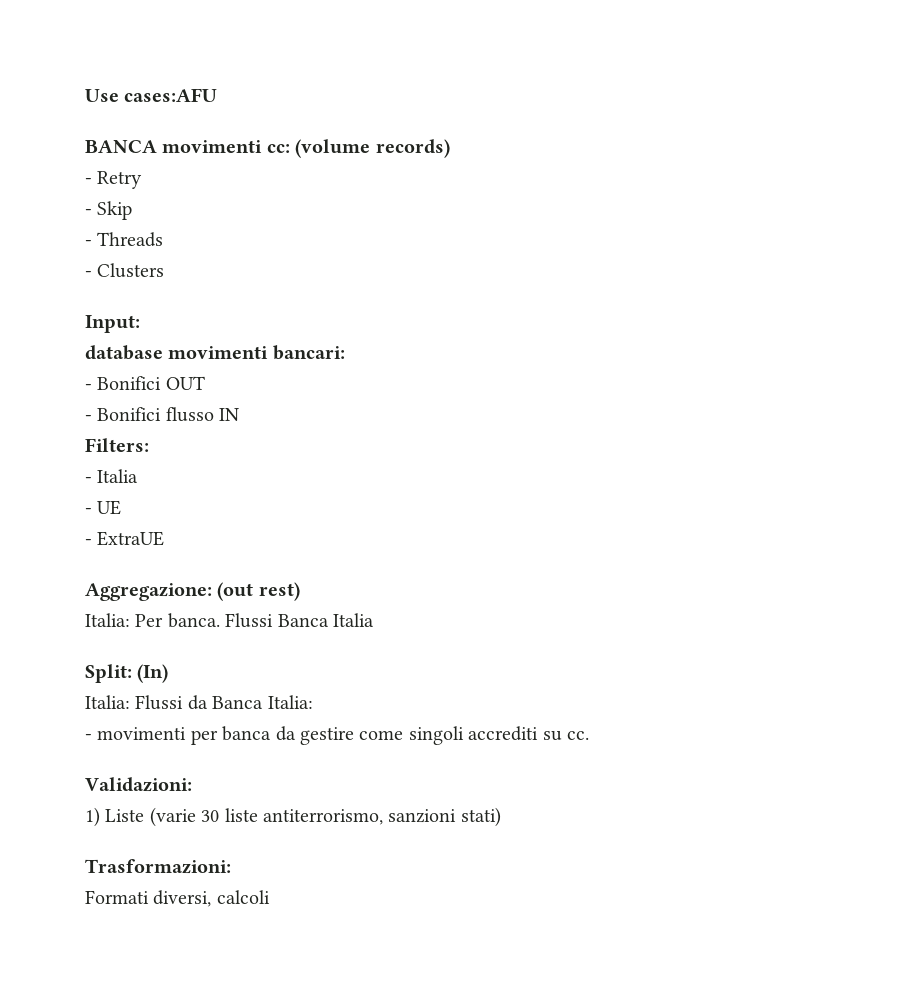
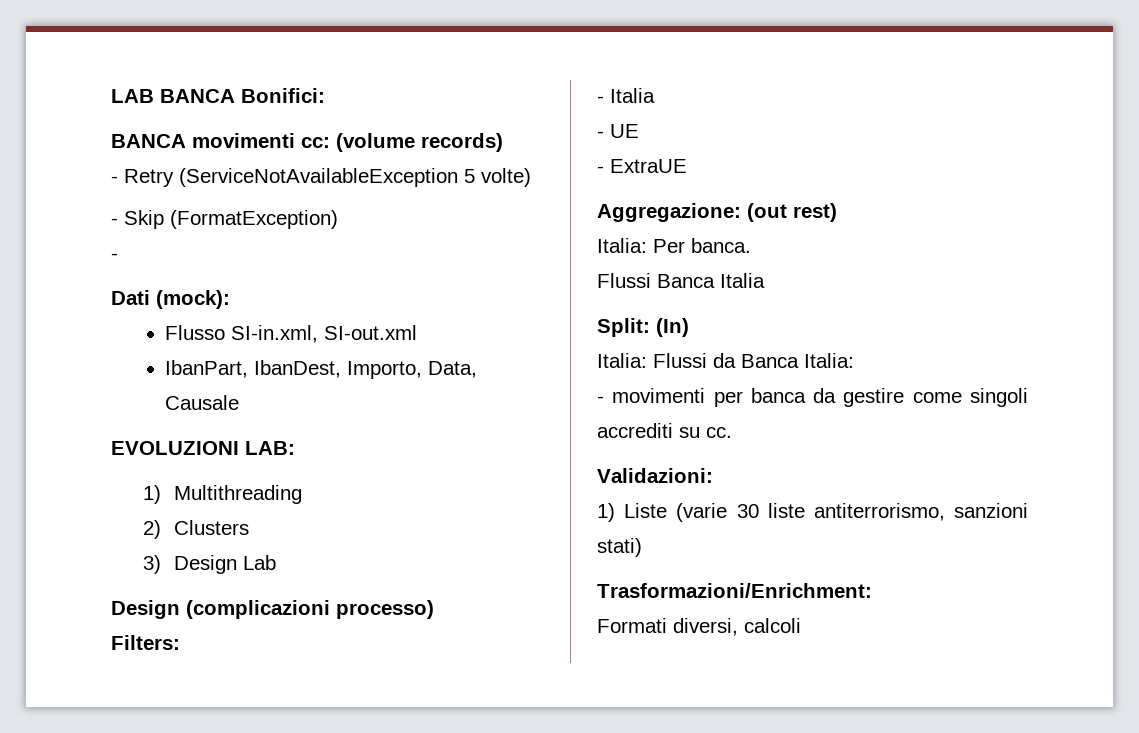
- Use cases:AFU
+ LAB BANCA Bonifici:
- - Retry
+ - Retry (ServiceNotAvailableException 5 volte)
- - Skip
- - Threads
- - Clusters
- Input:
- database movimenti bancari:
- - Bonifici OUT
- - Bonifici flusso IN
+ - Skip (FormatException)
+ -
+ Dati (mock):
+ Flusso SI-in.xml, SI-out.xml
+ IbanPart, IbanDest, Importo, Data, Causale
+ EVOLUZIONI LAB:
+ 1) Multithreading
+ 2) Clusters
+ 3) Design Lab
+ Design (complicazioni processo)
- Italia: Per banca. Flussi Banca Italia
+ Italia: Per banca.
+ Flussi Banca Italia
- Trasformazioni:
+ Trasformazioni/Enrichment:

